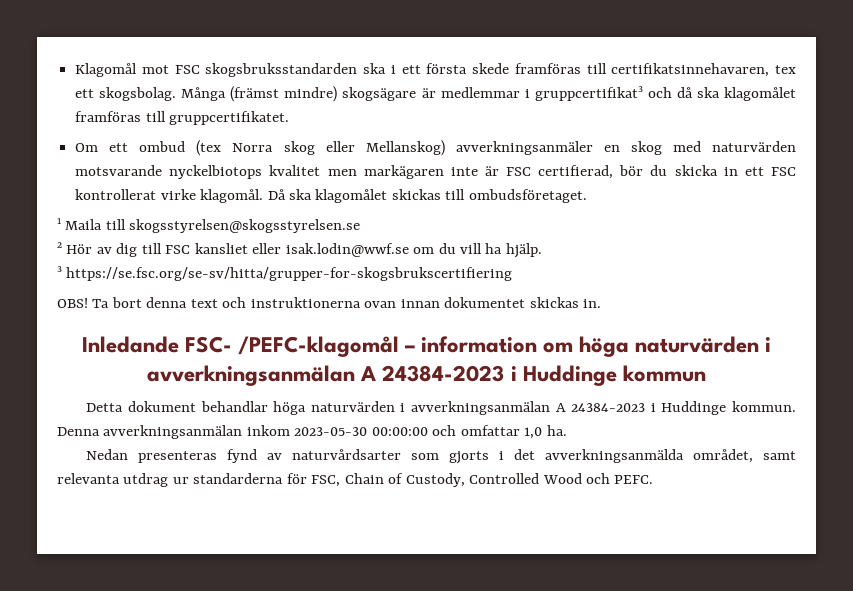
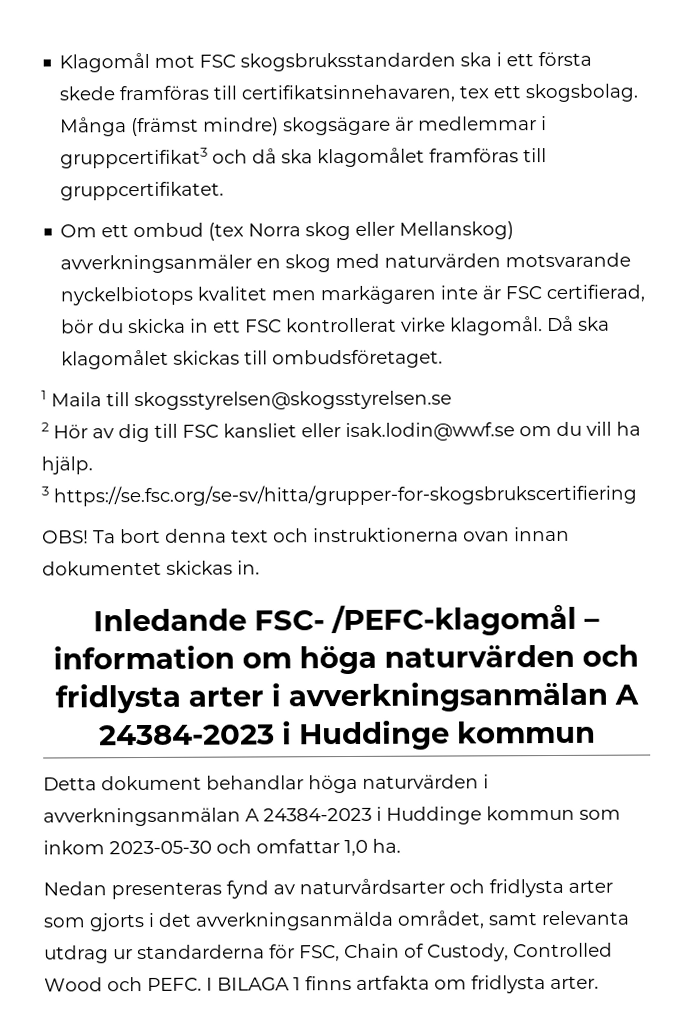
- Inledande FSC- /PEFC-klagomål – information om höga naturvärden i avverkningsanmälan A 24384-2023 i Huddinge kommun
+ Inledande FSC- /PEFC-klagomål – information om höga naturvärden och fridlysta arter i avverkningsanmälan A 24384-2023 i Huddinge kommun
- Detta dokument behandlar höga naturvärden i avverkningsanmälan A 24384-2023 i Huddinge kommun. Denna avverkningsanmälan inkom 2023-05-30 00:00:00 och omfattar 1,0 ha.
+ Detta dokument behandlar höga naturvärden i avverkningsanmälan A 24384-2023 i Huddinge kommun som inkom 2023-05-30 och omfattar 1,0 ha.
- Nedan presenteras fynd av naturvårdsarter som gjorts i det avverkningsanmälda området, samt relevanta utdrag ur standarderna för FSC, Chain of Custody, Controlled Wood och PEFC.
+ Nedan presenteras fynd av naturvårdsarter och fridlysta arter som gjorts i det avverkningsanmälda området, samt relevanta utdrag ur standarderna för FSC, Chain of Custody, Controlled Wood och PEFC.
+ I BILAGA 1 finns artfakta om fridlysta arter.

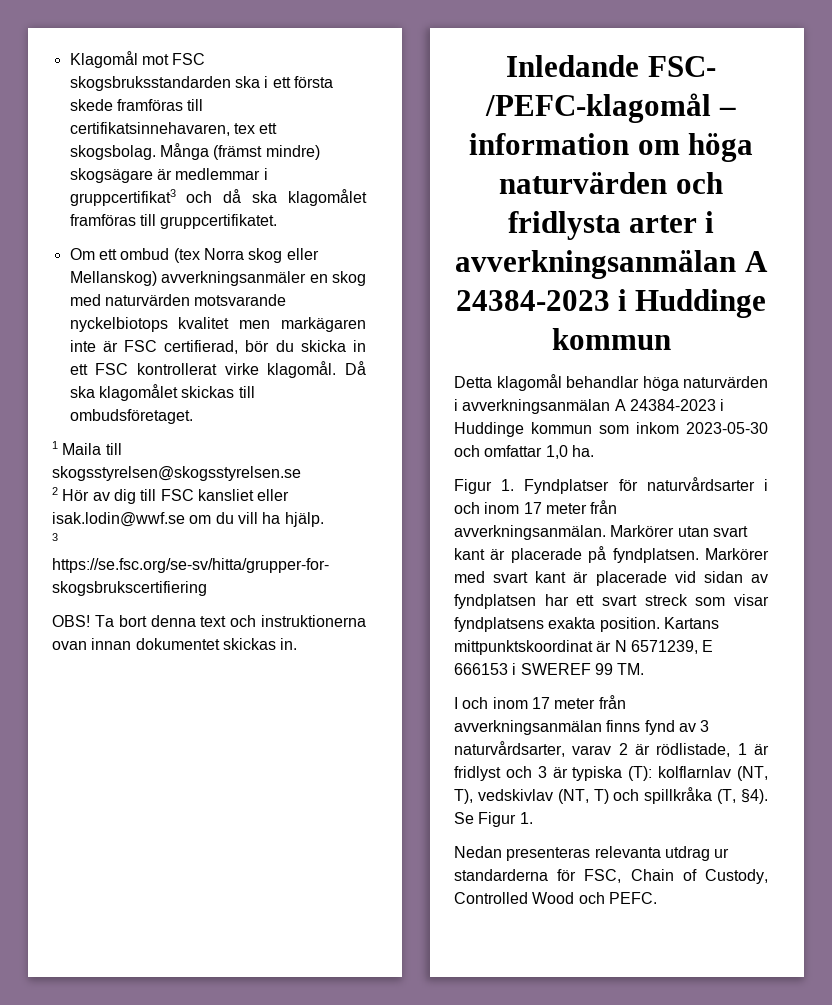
- Detta dokument behandlar höga naturvärden i avverkningsanmälan A 24384-2023 i Huddinge kommun som inkom 2023-05-30 och omfattar 1,0 ha.
+ Detta klagomål behandlar höga naturvärden i avverkningsanmälan A 24384-2023 i Huddinge kommun som inkom 2023-05-30 och omfattar 1,0 ha.
- Nedan presenteras fynd av naturvårdsarter och fridlysta arter som gjorts i det avverkningsanmälda området, samt relevanta utdrag ur standarderna för FSC, Chain of Custody, Controlled Wood och PEFC. I BILAGA 1 finns artfakta om fridlysta arter.
+ Figur 1. Fyndplatser för naturvårdsarter i och inom 17 meter från avverkningsanmälan. Markörer utan svart kant är placerade på fyndplatsen. Markörer med svart kant är placerade vid sidan av fyndplatsen har ett svart streck som visar fyndplatsens exakta position. Kartans mittpunktskoordinat är N 6571239, E 666153 i SWEREF 99 TM.
+ I och inom 17 meter från avverkningsanmälan finns fynd av 3 naturvårdsarter, varav 2 är rödlistade, 1 är fridlyst och 3 är typiska (T): kolflarnlav (NT, T), vedskivlav (NT, T) och spillkråka (T, §4). Se Figur 1.
+ Nedan presenteras relevanta utdrag ur standarderna för FSC, Chain of Custody, Controlled Wood och PEFC.

